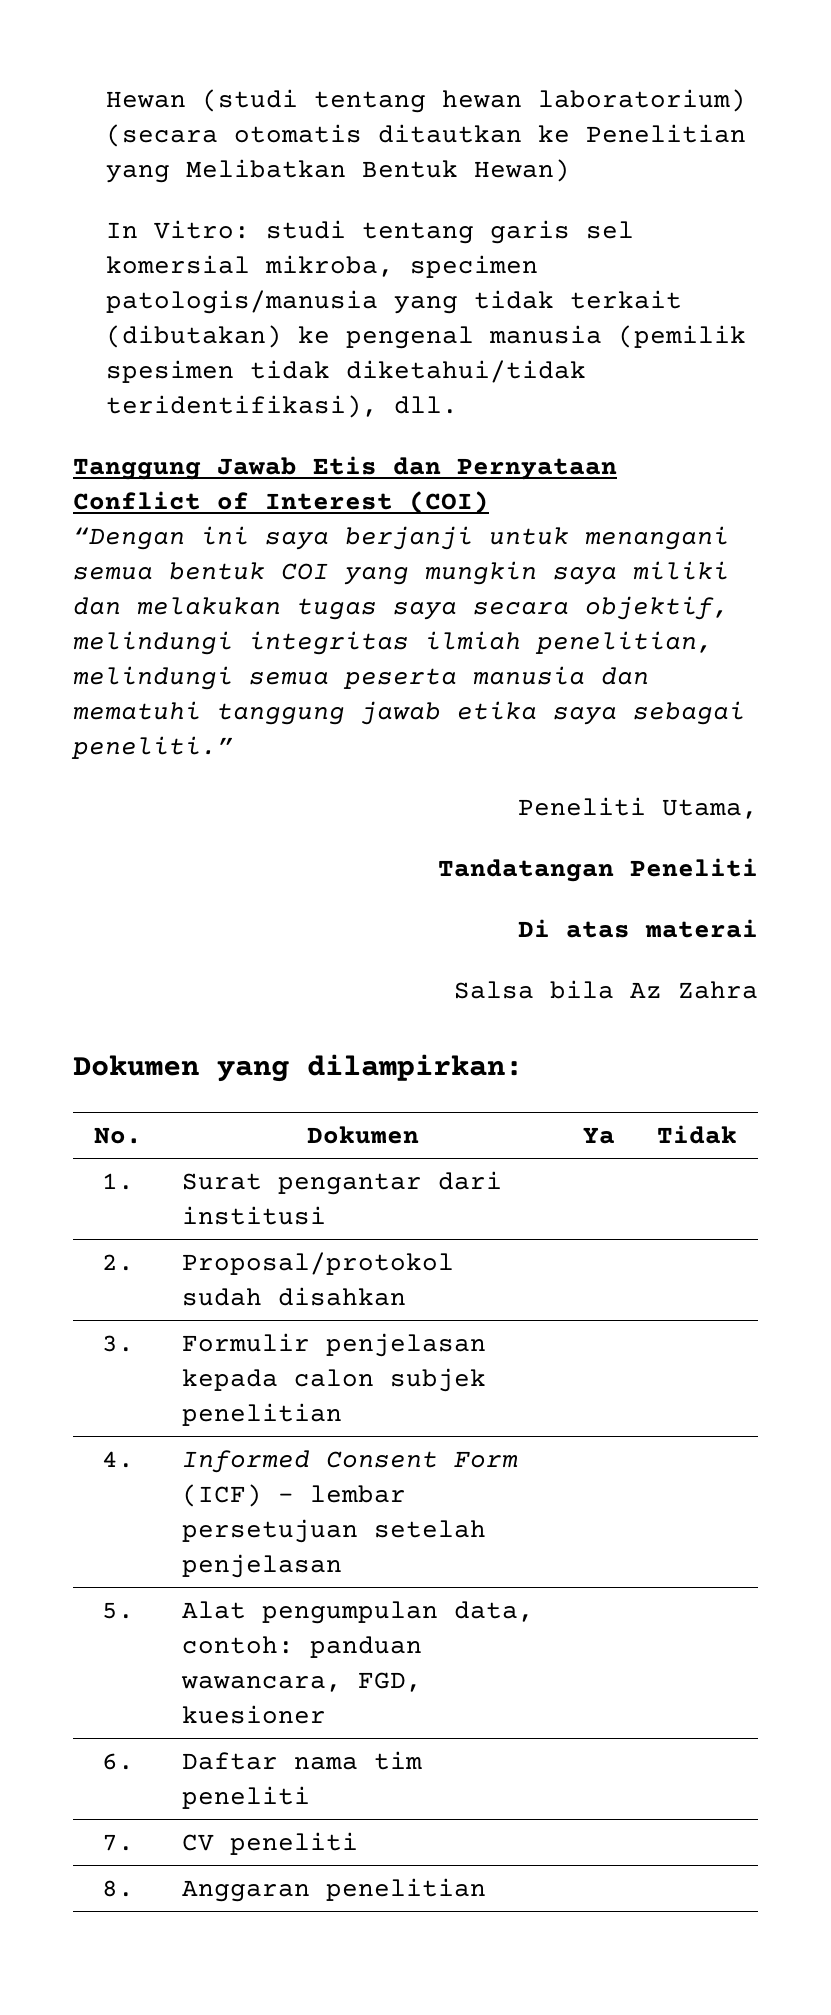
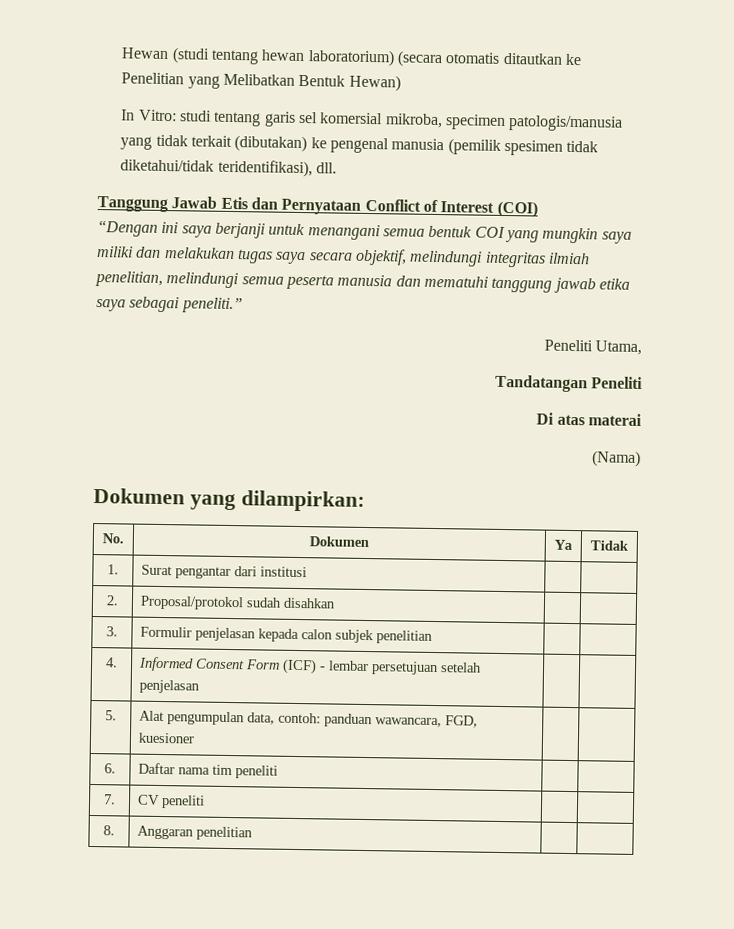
- Salsa bila Az Zahra
+ (Nama)

